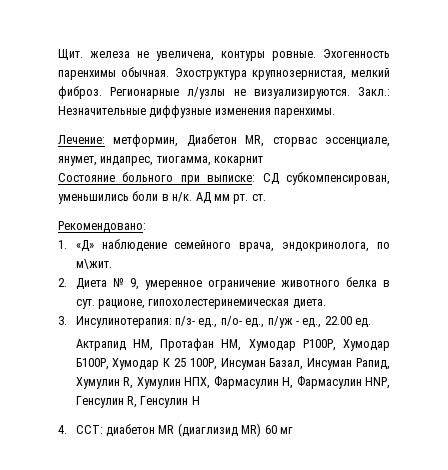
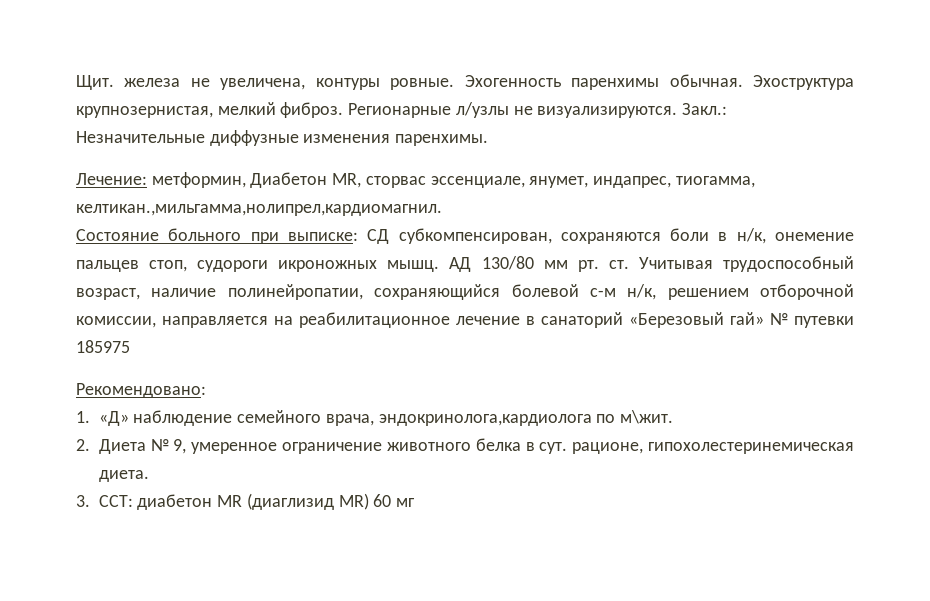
- Лечение: метформин, Диабетон MR, сторвас эссенциале, янумет, индапрес, тиогамма, кокарнит
+ Лечение: метформин, Диабетон MR, сторвас эссенциале, янумет, индапрес, тиогамма, келтикан.,мильгамма,нолипрел,кардиомагнил.
- Состояние больного при выписке: СД субкомпенсирован, уменьшились боли в н/к. АД мм рт. ст.
+ Состояние больного при выписке: СД субкомпенсирован, сохраняются боли в н/к, онемение пальцев стоп, судороги икроножных мышц. АД 130/80 мм рт. ст. Учитывая трудоспособный возраст, наличие полинейропатии, сохраняющийся болевой с-м н/к, решением отборочной комиссии, направляется на реабилитационное лечение в санаторий «Березовый гай» № путевки 185975
- 1. «Д» наблюдение семейного врача, эндокринолога, по м\жит.
+ 1. «Д» наблюдение семейного врача, эндокринолога,кардиолога по м\жит.
- 3. Инсулинотерапия: п/з- ед., п/о- ед., п/уж - ед., 22.00 ед.
- Актрапид НМ, Протафан НМ, Хумодар Р100Р, Хумодар Б100Р, Хумодар К 25 100Р, Инсуман Базал, Инсуман Рапид, Хумулин R, Хумулин НПХ, Фармасулин Н, Фармасулин НNР, Генсулин R, Генсулин Н
- 4. ССТ: диабетон МR (диаглизид МR) 60 мг
+ 3. ССТ: диабетон МR (диаглизид МR) 60 мг

